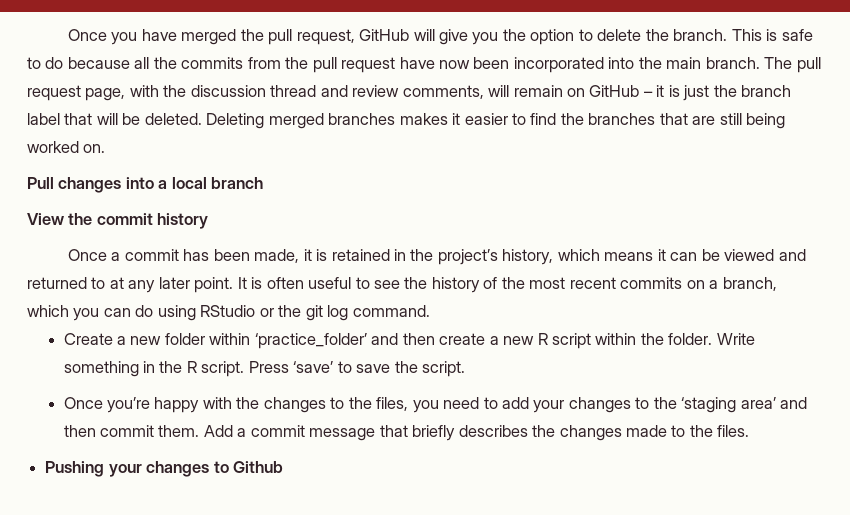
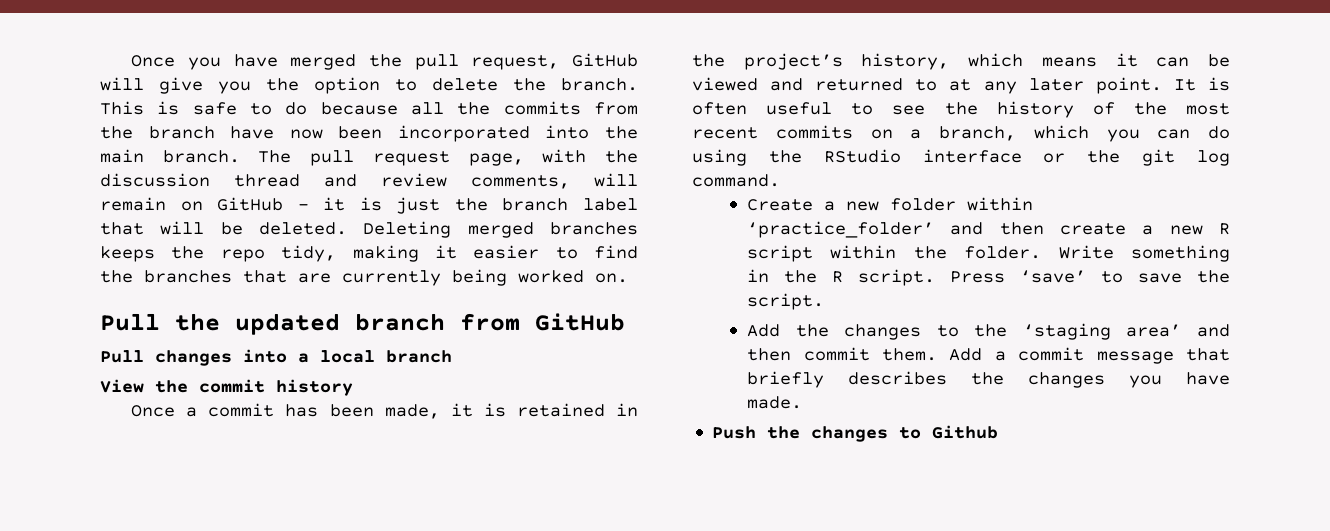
- This is safe to do because all the commits from the pull request have now been incorporated into the main branch.
+ This is safe to do because all the commits from the branch have now been incorporated into the main branch.
- Deleting merged branches makes it easier to find the branches that are still being worked on.
+ Deleting merged branches keeps the repo tidy, making it easier to find the branches that are currently being worked on.
+ Pull the updated branch from GitHub
- It is often useful to see the history of the most recent commits on a branch, which you can do using RStudio or the git log command.
+ It is often useful to see the history of the most recent commits on a branch, which you can do using the RStudio interface or the git log command.
- Once you’re happy with the changes to the files, you need to add your changes to the ‘staging area’ and then commit them.
+ Add the changes to the ‘staging area’ and then commit them.
- Add a commit message that briefly describes the changes made to the files.
- Pushing your changes to Github
+ Add a commit message that briefly describes the changes you have made.
+ Push the changes to Github

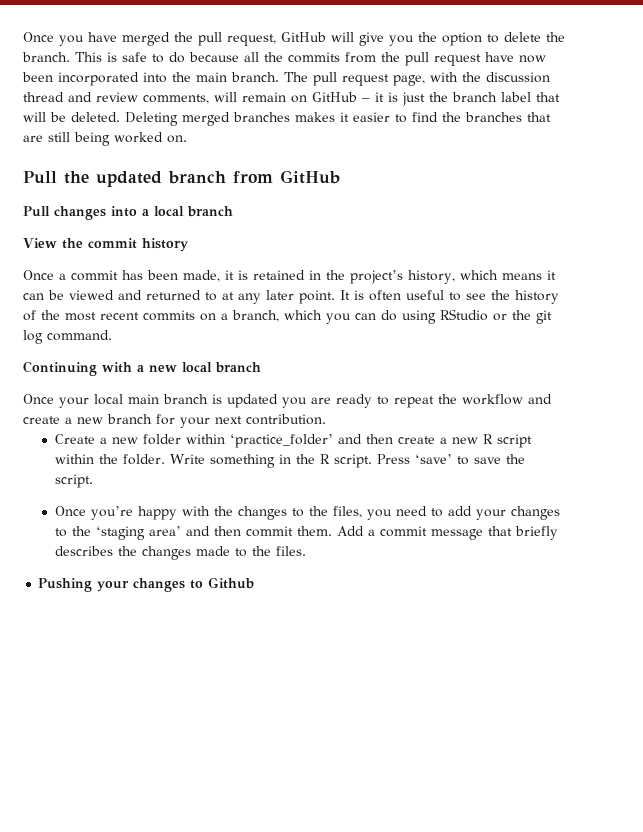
- This is safe to do because all the commits from the branch have now been incorporated into the main branch.
+ This is safe to do because all the commits from the pull request have now been incorporated into the main branch.
- Deleting merged branches keeps the repo tidy, making it easier to find the branches that are currently being worked on.
+ Deleting merged branches makes it easier to find the branches that are still being worked on.
- It is often useful to see the history of the most recent commits on a branch, which you can do using the RStudio interface or the git log command.
+ It is often useful to see the history of the most recent commits on a branch, which you can do using RStudio or the git log command.
+ Continuing with a new local branch
+ Once your local main branch is updated you are ready to repeat the workflow and create a new branch for your next contribution.
- Add the changes to the ‘staging area’ and then commit them.
+ Once you’re happy with the changes to the files, you need to add your changes to the ‘staging area’ and then commit them.
- Add a commit message that briefly describes the changes you have made.
- Push the changes to Github
+ Add a commit message that briefly describes the changes made to the files.
+ Pushing your changes to Github

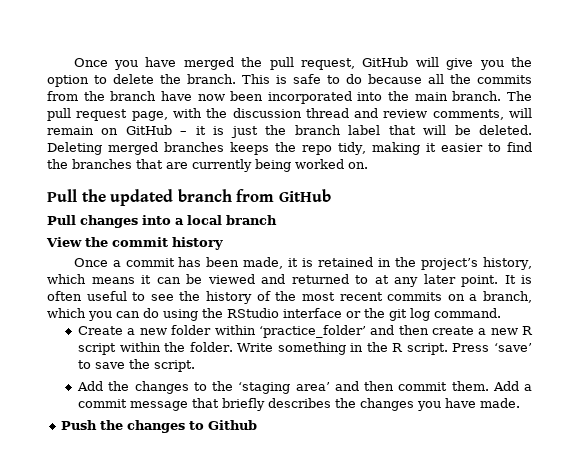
- This is safe to do because all the commits from the pull request have now been incorporated into the main branch.
+ This is safe to do because all the commits from the branch have now been incorporated into the main branch.
- Deleting merged branches makes it easier to find the branches that are still being worked on.
+ Deleting merged branches keeps the repo tidy, making it easier to find the branches that are currently being worked on.
- It is often useful to see the history of the most recent commits on a branch, which you can do using RStudio or the git log command.
+ It is often useful to see the history of the most recent commits on a branch, which you can do using the RStudio interface or the git log command.
- Continuing with a new local branch
- Once your local main branch is updated you are ready to repeat the workflow and create a new branch for your next contribution.
- Once you’re happy with the changes to the files, you need to add your changes to the ‘staging area’ and then commit them.
+ Add the changes to the ‘staging area’ and then commit them.
- Add a commit message that briefly describes the changes made to the files.
- Pushing your changes to Github
+ Add a commit message that briefly describes the changes you have made.
+ Push the changes to Github

